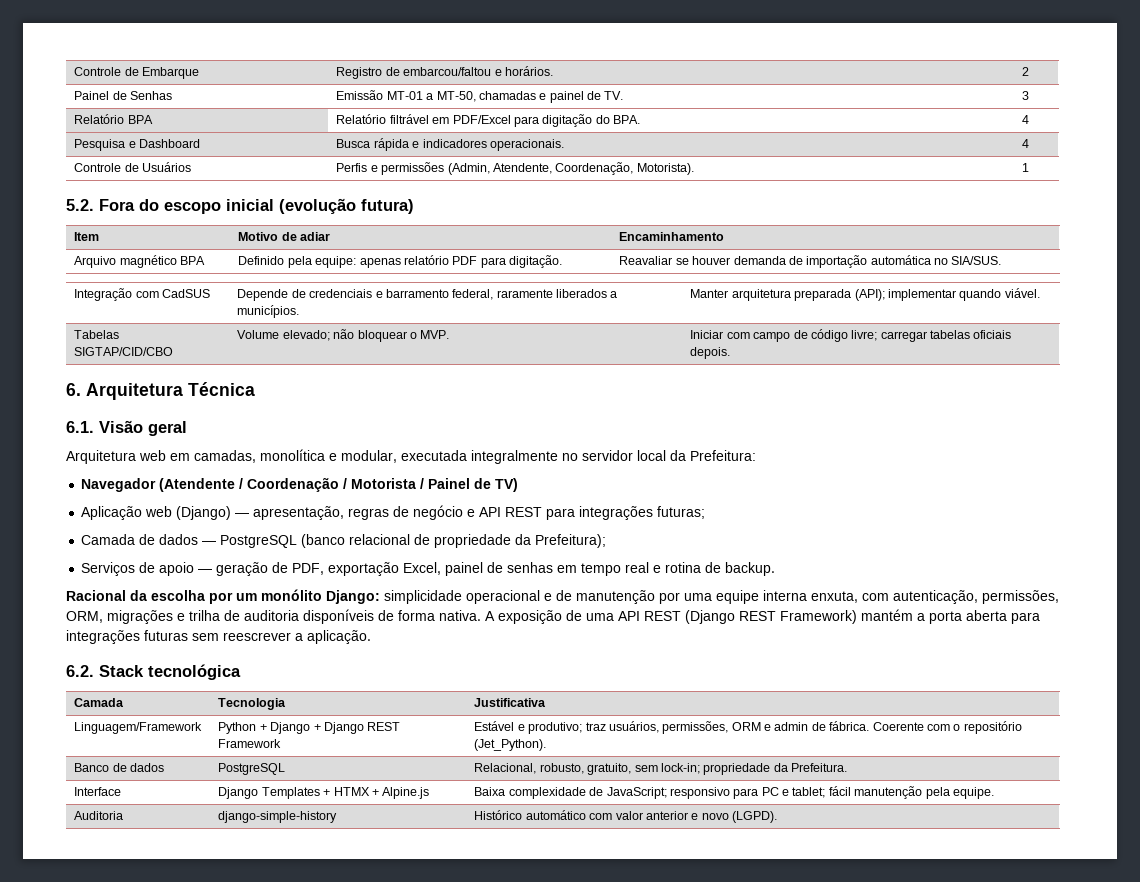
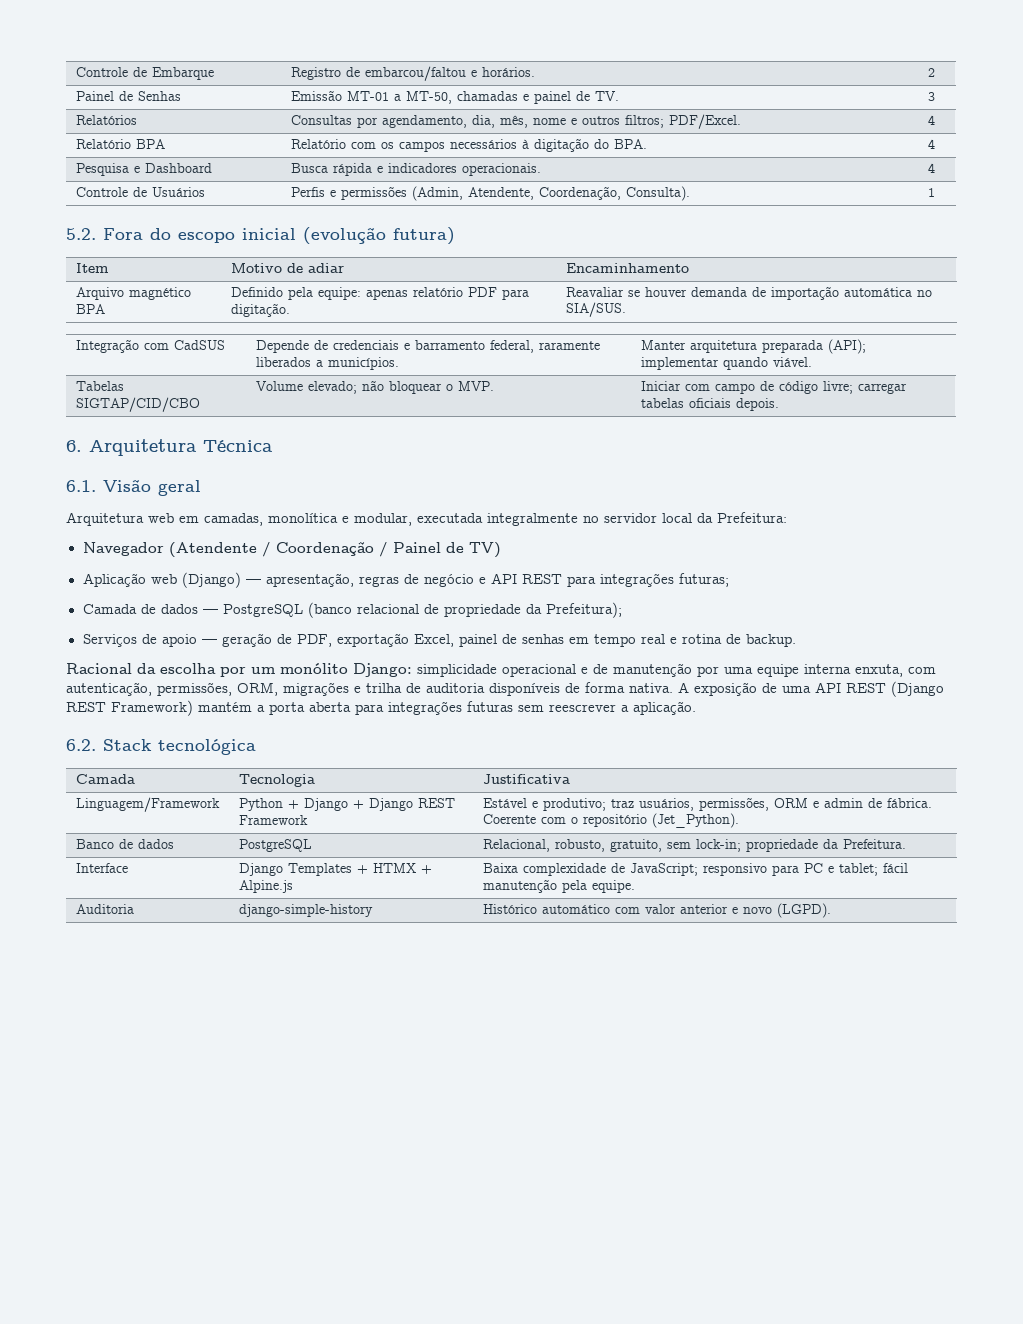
- Relatório BPA | Relatório filtrável em PDF/Excel para digitação do BPA. | 4
+ Relatórios | Consultas por agendamento, dia, mês, nome e outros filtros; PDF/Excel. | 4
+ Relatório BPA | Relatório com os campos necessários à digitação do BPA. | 4
- Controle de Usuários | Perfis e permissões (Admin, Atendente, Coordenação, Motorista). | 1
+ Controle de Usuários | Perfis e permissões (Admin, Atendente, Coordenação, Consulta). | 1
- Navegador (Atendente / Coordenação / Motorista / Painel de TV)
+ Navegador (Atendente / Coordenação / Painel de TV)

